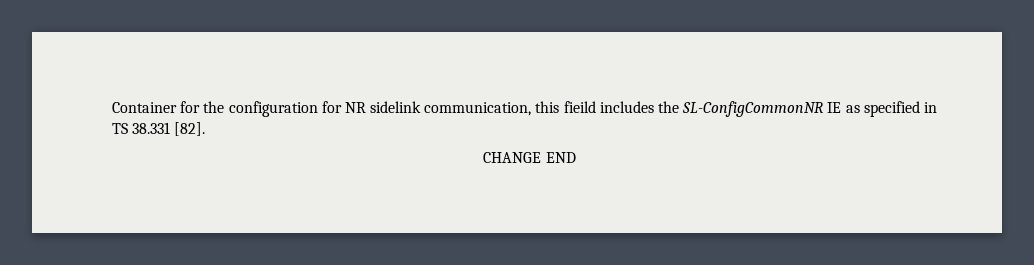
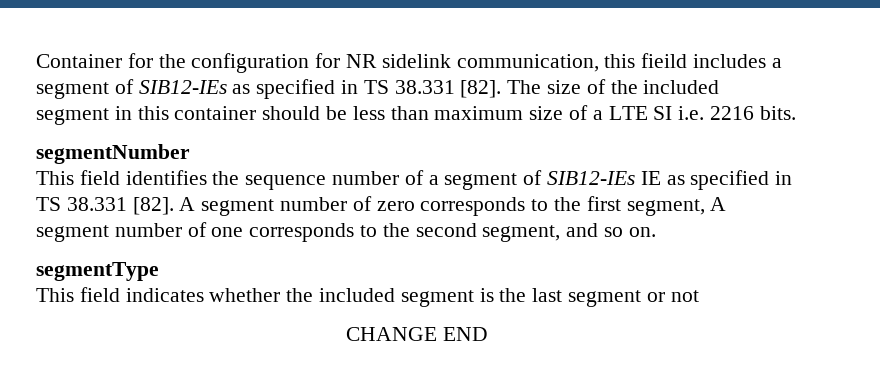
- Container for the configuration for NR sidelink communication, this fieild includes the SL-ConfigCommonNR IE as specified in TS 38.331 [82].
+ Container for the configuration for NR sidelink communication, this fieild includes a segment of SIB12-IEs as specified in TS 38.331 [82]. The size of the included segment in this container should be less than maximum size of a LTE SI i.e. 2216 bits.
+ segmentNumber
+ This field identifies the sequence number of a segment of SIB12-IEs IE as specified in TS 38.331 [82]. A segment number of zero corresponds to the first segment, A segment number of one corresponds to the second segment, and so on.
+ segmentType
+ This field indicates whether the included segment is the last segment or not

